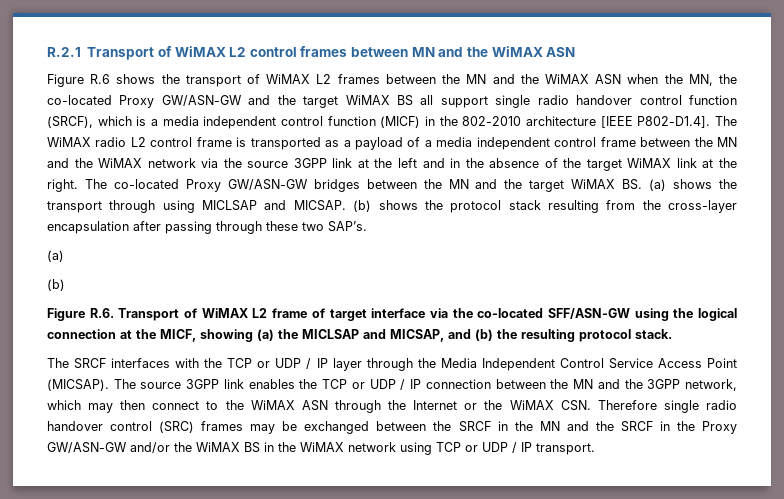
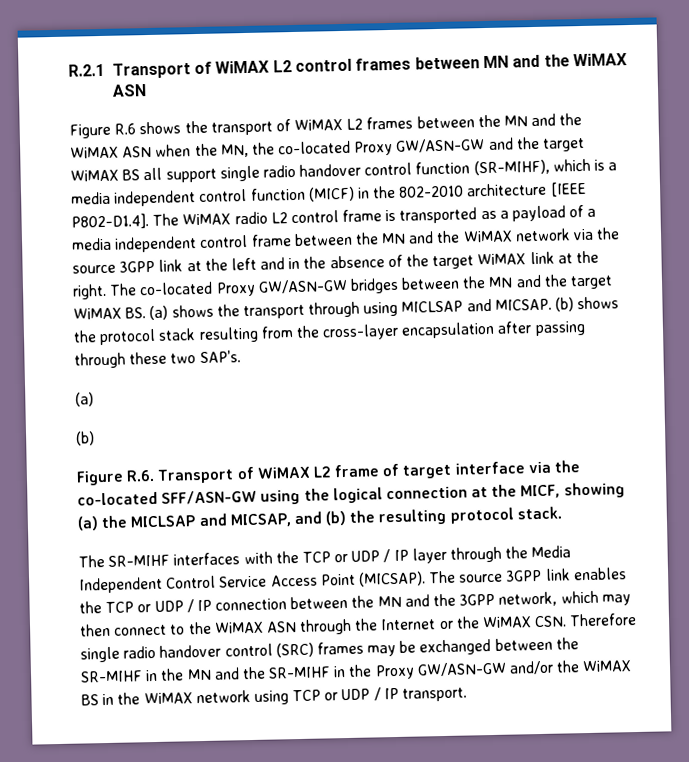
- Figure R.6 shows the transport of WiMAX L2 frames between the MN and the WiMAX ASN when the MN, the co-located Proxy GW/ASN-GW and the target WiMAX BS all support single radio handover control function (SRCF), which is a media independent control function (MICF) in the 802-2010 architecture [IEEE P802-D1.4]. The WiMAX radio L2 control frame is transported as a payload of a media independent control frame between the MN and the WiMAX network via the source 3GPP link at the left and in the absence of the target WiMAX link at the right.
+ Figure R.6 shows the transport of WiMAX L2 frames between the MN and the WiMAX ASN when the MN, the co-located Proxy GW/ASN-GW and the target WiMAX BS all support single radio handover control function (SR-MIHF), which is a media independent control function (MICF) in the 802-2010 architecture [IEEE P802-D1.4]. The WiMAX radio L2 control frame is transported as a payload of a media independent control frame between the MN and the WiMAX network via the source 3GPP link at the left and in the absence of the target WiMAX link at the right.
- The SRCF interfaces with the TCP or UDP / IP layer through the Media Independent Control Service Access Point (MICSAP).
+ The SR-MIHF interfaces with the TCP or UDP / IP layer through the Media Independent Control Service Access Point (MICSAP).
- The source 3GPP link enables the TCP or UDP / IP connection between the MN and the 3GPP network, which may then connect to the WiMAX ASN through the Internet or the WiMAX CSN. Therefore single radio handover control (SRC) frames may be exchanged between the SRCF in the MN and the SRCF in the Proxy GW/ASN-GW and/or the WiMAX BS in the WiMAX network using TCP or UDP / IP transport.
+ The source 3GPP link enables the TCP or UDP / IP connection between the MN and the 3GPP network, which may then connect to the WiMAX ASN through the Internet or the WiMAX CSN. Therefore single radio handover control (SRC) frames may be exchanged between the SR-MIHF in the MN and the SR-MIHF in the Proxy GW/ASN-GW and/or the WiMAX BS in the WiMAX network using TCP or UDP / IP transport.

